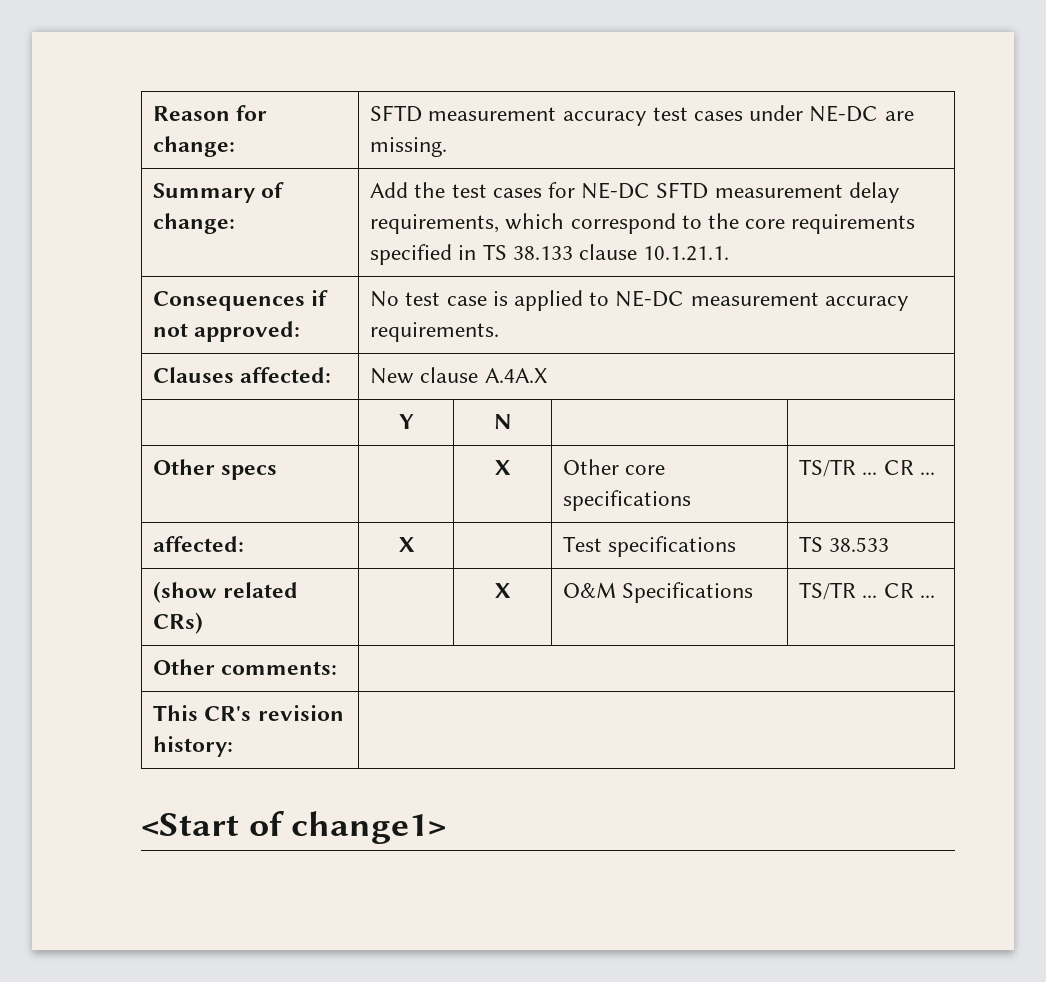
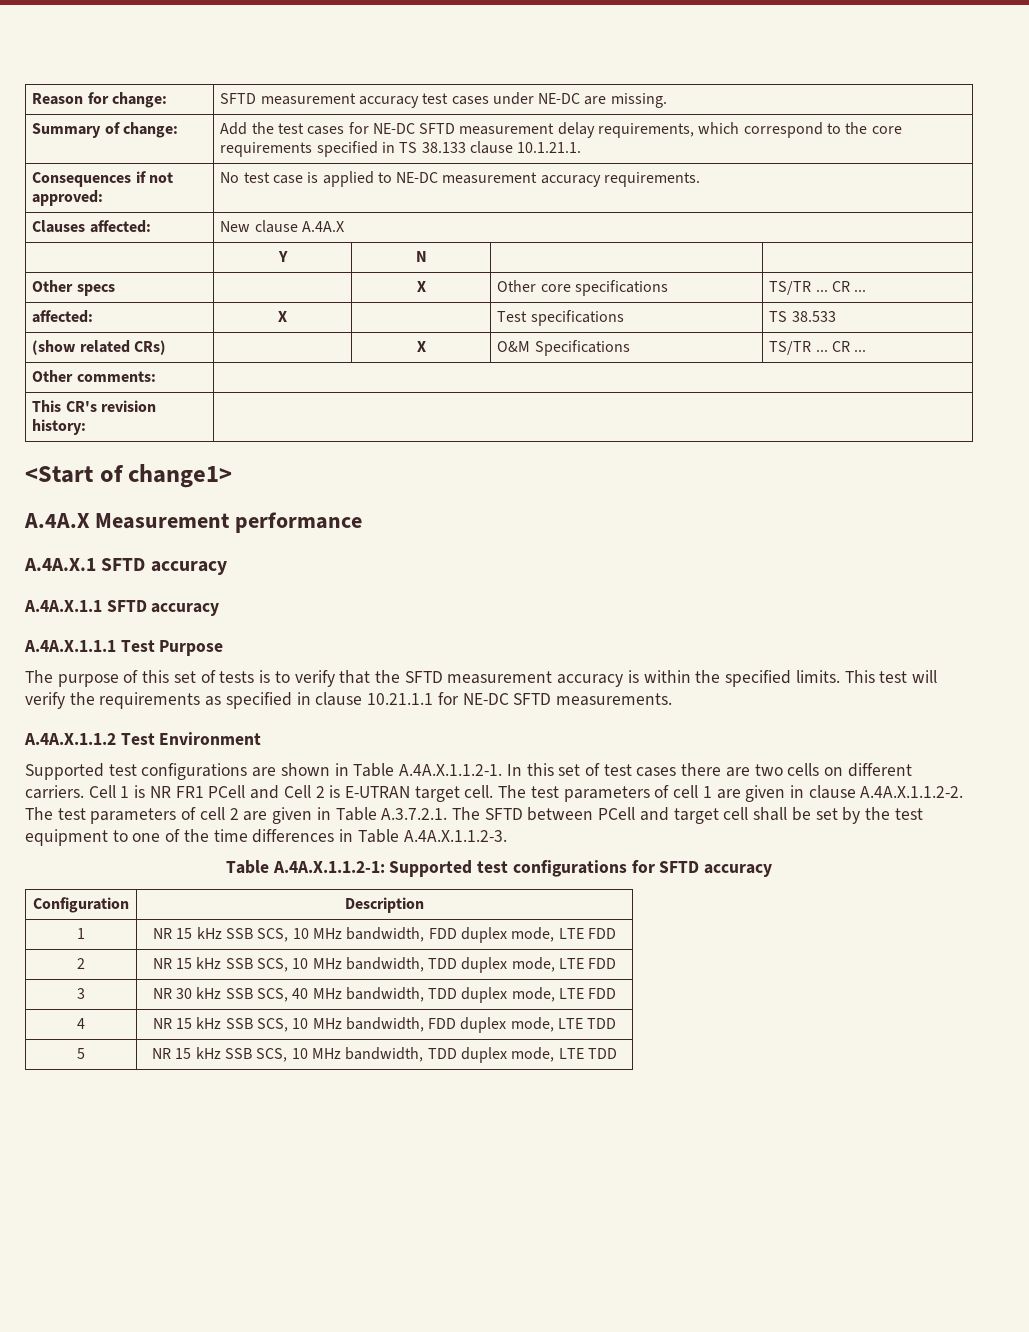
+ A.4A.X Measurement performance
+ A.4A.X.1 SFTD accuracy
+ A.4A.X.1.1 SFTD accuracy
+ A.4A.X.1.1.1 Test Purpose
+ The purpose of this set of tests is to verify that the SFTD measurement accuracy is within the specified limits. This test will verify the requirements as specified in clause 10.21.1.1 for NE-DC SFTD measurements.
+ A.4A.X.1.1.2 Test Environment
+ Supported test configurations are shown in Table A.4A.X.1.1.2-1. In this set of test cases there are two cells on different carriers. Cell 1 is NR FR1 PCell and Cell 2 is E-UTRAN target cell. The test parameters of cell 1 are given in clause A.4A.X.1.1.2-2. The test parameters of cell 2 are given in Table A.3.7.2.1. The SFTD between PCell and target cell shall be set by the test equipment to one of the time differences in Table A.4A.X.1.1.2-3.
+ Table A.4A.X.1.1.2-1: Supported test configurations for SFTD accuracy
+ Configuration | Description
+ 1 | NR 15 kHz SSB SCS, 10 MHz bandwidth, FDD duplex mode, LTE FDD
+ 2 | NR 15 kHz SSB SCS, 10 MHz bandwidth, TDD duplex mode, LTE FDD
+ 3 | NR 30 kHz SSB SCS, 40 MHz bandwidth, TDD duplex mode, LTE FDD
+ 4 | NR 15 kHz SSB SCS, 10 MHz bandwidth, FDD duplex mode, LTE TDD
+ 5 | NR 15 kHz SSB SCS, 10 MHz bandwidth, TDD duplex mode, LTE TDD

